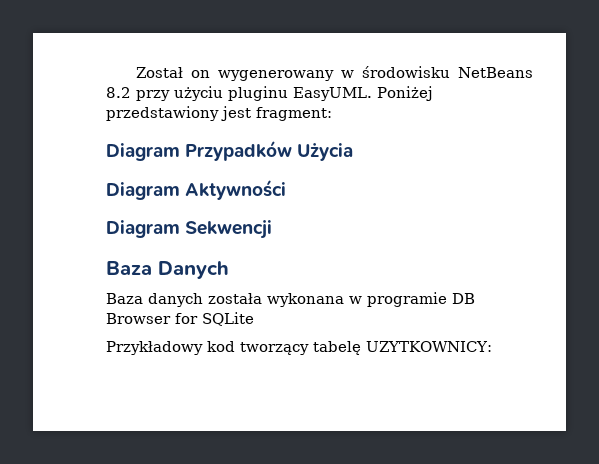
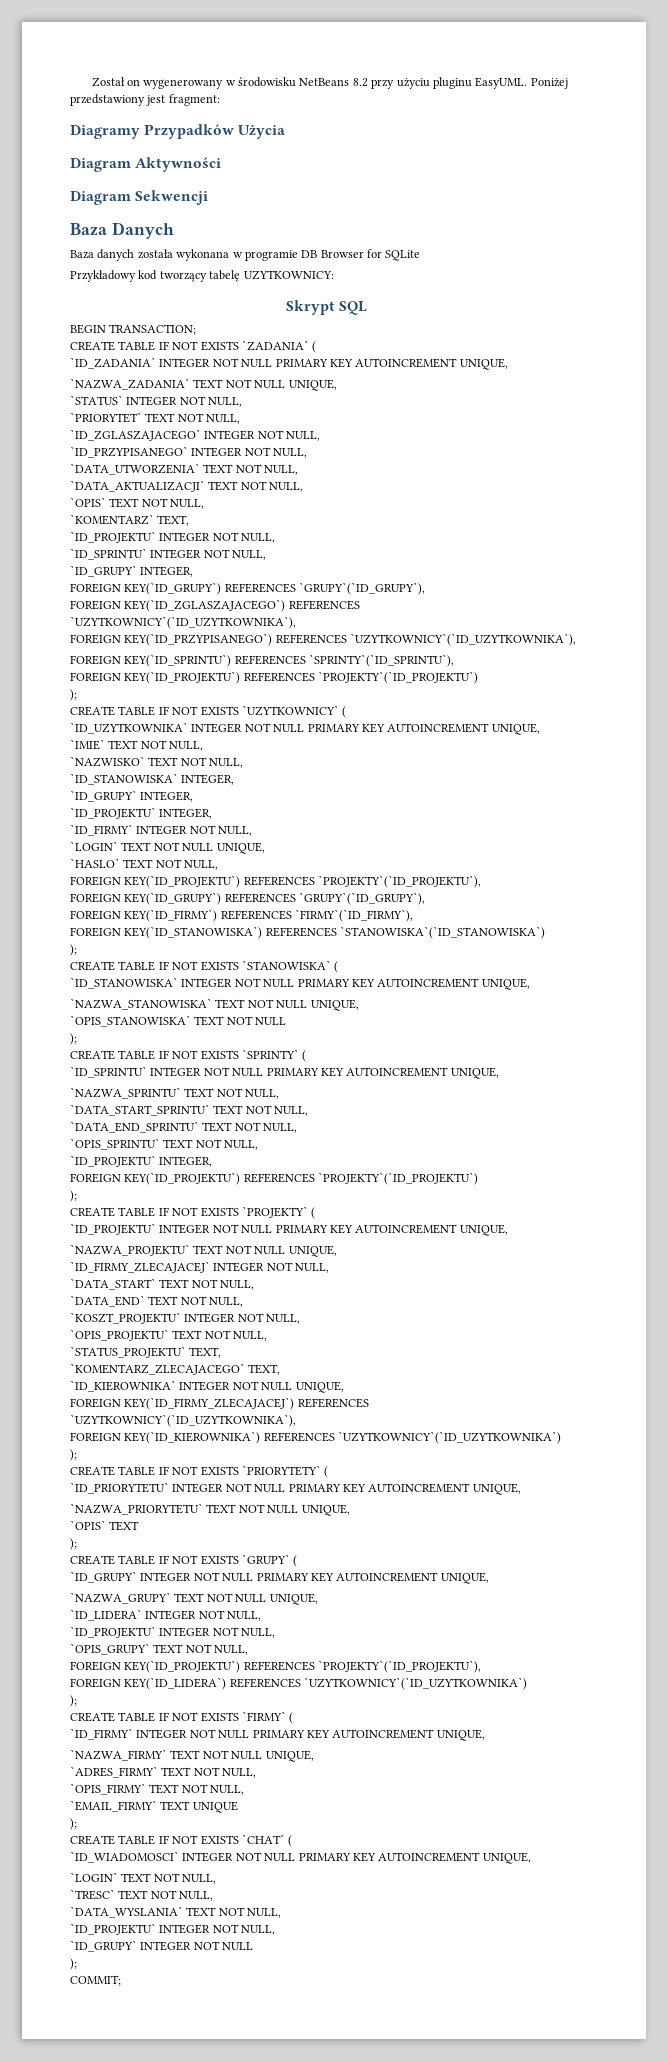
- Diagram Przypadków Użycia
+ Diagramy Przypadków Użycia
+ Skrypt SQL
+ BEGIN TRANSACTION;
+ CREATE TABLE IF NOT EXISTS `ZADANIA` (
+ `ID_ZADANIA` INTEGER NOT NULL PRIMARY KEY AUTOINCREMENT UNIQUE,
+ `NAZWA_ZADANIA` TEXT NOT NULL UNIQUE,
+ `STATUS` INTEGER NOT NULL,
+ `PRIORYTET` TEXT NOT NULL,
+ `ID_ZGLASZAJACEGO` INTEGER NOT NULL,
+ `ID_PRZYPISANEGO` INTEGER NOT NULL,
+ `DATA_UTWORZENIA` TEXT NOT NULL,
+ `DATA_AKTUALIZACJI` TEXT NOT NULL,
+ `OPIS` TEXT NOT NULL,
+ `KOMENTARZ` TEXT,
+ `ID_PROJEKTU` INTEGER NOT NULL,
+ `ID_SPRINTU` INTEGER NOT NULL,
+ `ID_GRUPY` INTEGER,
+ FOREIGN KEY(`ID_GRUPY`) REFERENCES `GRUPY`(`ID_GRUPY`),
+ FOREIGN KEY(`ID_ZGLASZAJACEGO`) REFERENCES `UZYTKOWNICY`(`ID_UZYTKOWNIKA`),
+ FOREIGN KEY(`ID_PRZYPISANEGO`) REFERENCES `UZYTKOWNICY`(`ID_UZYTKOWNIKA`),
+ FOREIGN KEY(`ID_SPRINTU`) REFERENCES `SPRINTY`(`ID_SPRINTU`),
+ FOREIGN KEY(`ID_PROJEKTU`) REFERENCES `PROJEKTY`(`ID_PROJEKTU`)
+ );
+ CREATE TABLE IF NOT EXISTS `UZYTKOWNICY` (
+ `ID_UZYTKOWNIKA` INTEGER NOT NULL PRIMARY KEY AUTOINCREMENT UNIQUE,
+ `IMIE` TEXT NOT NULL,
+ `NAZWISKO` TEXT NOT NULL,
+ `ID_STANOWISKA` INTEGER,
+ `ID_GRUPY` INTEGER,
+ `ID_PROJEKTU` INTEGER,
+ `ID_FIRMY` INTEGER NOT NULL,
+ `LOGIN` TEXT NOT NULL UNIQUE,
+ `HASLO` TEXT NOT NULL,
+ FOREIGN KEY(`ID_PROJEKTU`) REFERENCES `PROJEKTY`(`ID_PROJEKTU`),
+ FOREIGN KEY(`ID_GRUPY`) REFERENCES `GRUPY`(`ID_GRUPY`),
+ FOREIGN KEY(`ID_FIRMY`) REFERENCES `FIRMY`(`ID_FIRMY`),
+ FOREIGN KEY(`ID_STANOWISKA`) REFERENCES `STANOWISKA`(`ID_STANOWISKA`)
+ );
+ CREATE TABLE IF NOT EXISTS `STANOWISKA` (
+ `ID_STANOWISKA` INTEGER NOT NULL PRIMARY KEY AUTOINCREMENT UNIQUE,
+ `NAZWA_STANOWISKA` TEXT NOT NULL UNIQUE,
+ `OPIS_STANOWISKA` TEXT NOT NULL
+ );
+ CREATE TABLE IF NOT EXISTS `SPRINTY` (
+ `ID_SPRINTU` INTEGER NOT NULL PRIMARY KEY AUTOINCREMENT UNIQUE,
+ `NAZWA_SPRINTU` TEXT NOT NULL,
+ `DATA_START_SPRINTU` TEXT NOT NULL,
+ `DATA_END_SPRINTU` TEXT NOT NULL,
+ `OPIS_SPRINTU` TEXT NOT NULL,
+ `ID_PROJEKTU` INTEGER,
+ FOREIGN KEY(`ID_PROJEKTU`) REFERENCES `PROJEKTY`(`ID_PROJEKTU`)
+ );
+ CREATE TABLE IF NOT EXISTS `PROJEKTY` (
+ `ID_PROJEKTU` INTEGER NOT NULL PRIMARY KEY AUTOINCREMENT UNIQUE,
+ `NAZWA_PROJEKTU` TEXT NOT NULL UNIQUE,
+ `ID_FIRMY_ZLECAJACEJ` INTEGER NOT NULL,
+ `DATA_START` TEXT NOT NULL,
+ `DATA_END` TEXT NOT NULL,
+ `KOSZT_PROJEKTU` INTEGER NOT NULL,
+ `OPIS_PROJEKTU` TEXT NOT NULL,
+ `STATUS_PROJEKTU` TEXT,
+ `KOMENTARZ_ZLECAJACEGO` TEXT,
+ `ID_KIEROWNIKA` INTEGER NOT NULL UNIQUE,
+ FOREIGN KEY(`ID_FIRMY_ZLECAJACEJ`) REFERENCES `UZYTKOWNICY`(`ID_UZYTKOWNIKA`),
+ FOREIGN KEY(`ID_KIEROWNIKA`) REFERENCES `UZYTKOWNICY`(`ID_UZYTKOWNIKA`)
+ );
+ CREATE TABLE IF NOT EXISTS `PRIORYTETY` (
+ `ID_PRIORYTETU` INTEGER NOT NULL PRIMARY KEY AUTOINCREMENT UNIQUE,
+ `NAZWA_PRIORYTETU` TEXT NOT NULL UNIQUE,
+ `OPIS` TEXT
+ );
+ CREATE TABLE IF NOT EXISTS `GRUPY` (
+ `ID_GRUPY` INTEGER NOT NULL PRIMARY KEY AUTOINCREMENT UNIQUE,
+ `NAZWA_GRUPY` TEXT NOT NULL UNIQUE,
+ `ID_LIDERA` INTEGER NOT NULL,
+ `ID_PROJEKTU` INTEGER NOT NULL,
+ `OPIS_GRUPY` TEXT NOT NULL,
+ FOREIGN KEY(`ID_PROJEKTU`) REFERENCES `PROJEKTY`(`ID_PROJEKTU`),
+ FOREIGN KEY(`ID_LIDERA`) REFERENCES `UZYTKOWNICY`(`ID_UZYTKOWNIKA`)
+ );
+ CREATE TABLE IF NOT EXISTS `FIRMY` (
+ `ID_FIRMY` INTEGER NOT NULL PRIMARY KEY AUTOINCREMENT UNIQUE,
+ `NAZWA_FIRMY` TEXT NOT NULL UNIQUE,
+ `ADRES_FIRMY` TEXT NOT NULL,
+ `OPIS_FIRMY` TEXT NOT NULL,
+ `EMAIL_FIRMY` TEXT UNIQUE
+ );
+ CREATE TABLE IF NOT EXISTS `CHAT` (
+ `ID_WIADOMOSCI` INTEGER NOT NULL PRIMARY KEY AUTOINCREMENT UNIQUE,
+ `LOGIN` TEXT NOT NULL,
+ `TRESC` TEXT NOT NULL,
+ `DATA_WYSLANIA` TEXT NOT NULL,
+ `ID_PROJEKTU` INTEGER NOT NULL,
+ `ID_GRUPY` INTEGER NOT NULL
+ );
+ COMMIT;

